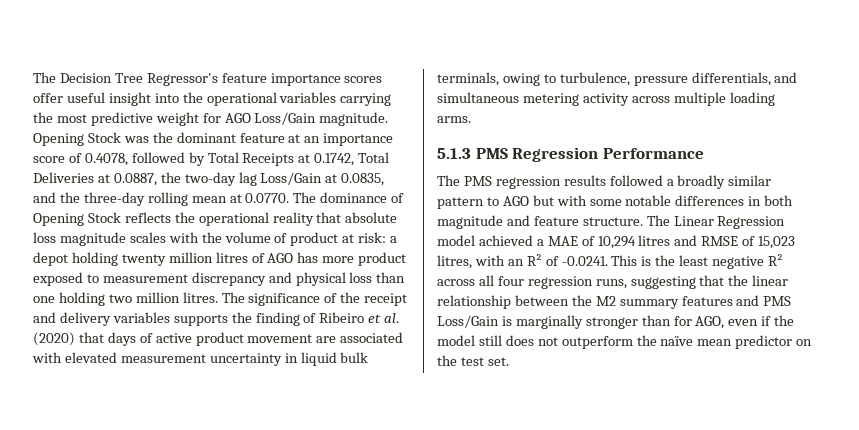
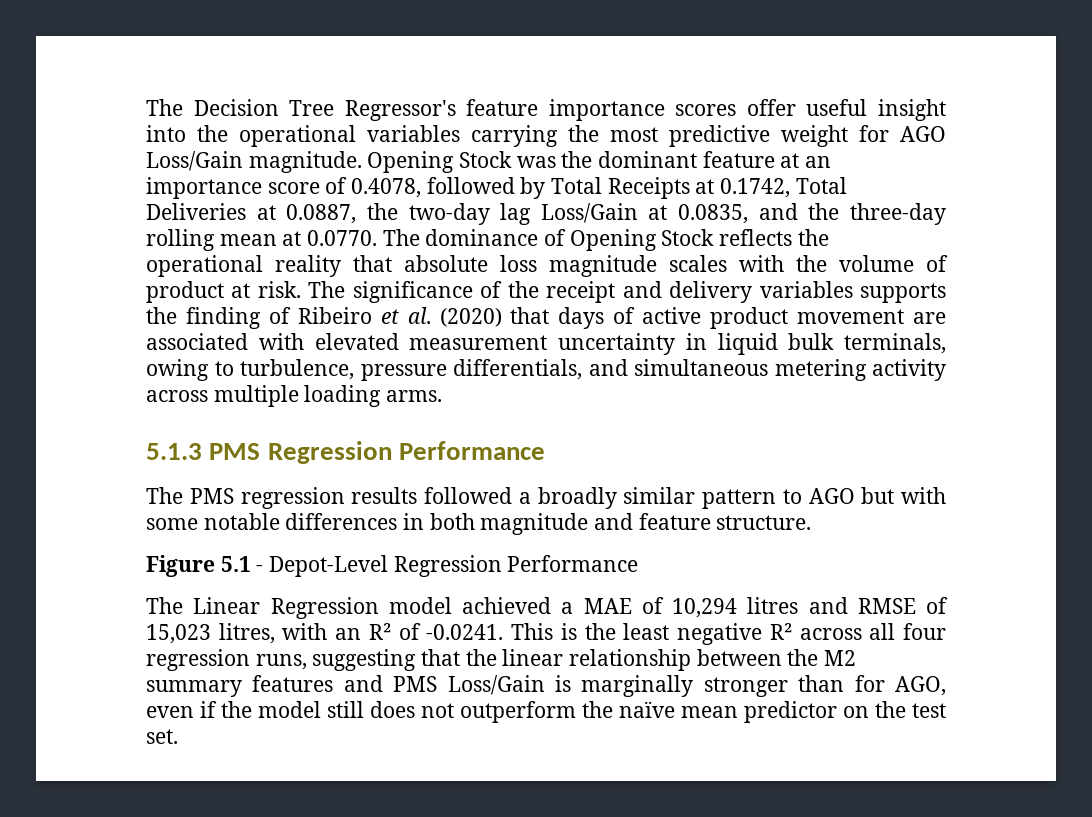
- Opening Stock was the dominant feature at an importance score of 0.4078, followed by Total Receipts at 0.1742, Total Deliveries at 0.0887, the two-day lag Loss/Gain at 0.0835, and the three-day rolling mean at 0.0770. The dominance of Opening Stock reflects the operational reality that absolute loss magnitude scales with the volume of product at risk: a depot holding twenty million litres of AGO has more product exposed to measurement discrepancy and physical loss than one holding two million litres.
+ Opening Stock was the dominant feature at an importance score of 0.4078, followed by Total Receipts at 0.1742, Total Deliveries at 0.0887, the two-day lag Loss/Gain at 0.0835, and the three-day rolling mean at 0.0770. The dominance of Opening Stock reflects the operational reality that absolute loss magnitude scales with the volume of product at risk.
- The PMS regression results followed a broadly similar pattern to AGO but with some notable differences in both magnitude and feature structure. The Linear Regression model achieved a MAE of 10,294 litres and RMSE of 15,023 litres, with an R² of -0.0241. This is the least negative R² across all four regression runs, suggesting that the linear relationship between the M2 summary features and PMS Loss/Gain is marginally stronger than for AGO, even if the model still does not outperform the naïve mean predictor on the test set.
+ The PMS regression results followed a broadly similar pattern to AGO but with some notable differences in both magnitude and feature structure.
+ Figure 5.1 - Depot-Level Regression Performance
+ The Linear Regression model achieved a MAE of 10,294 litres and RMSE of 15,023 litres, with an R² of -0.0241. This is the least negative R² across all four regression runs, suggesting that the linear relationship between the M2 summary features and PMS Loss/Gain is marginally stronger than for AGO, even if the model still does not outperform the naïve mean predictor on the test set.

